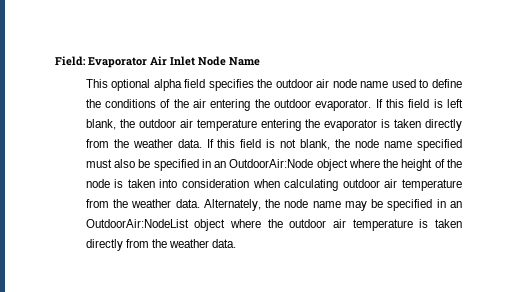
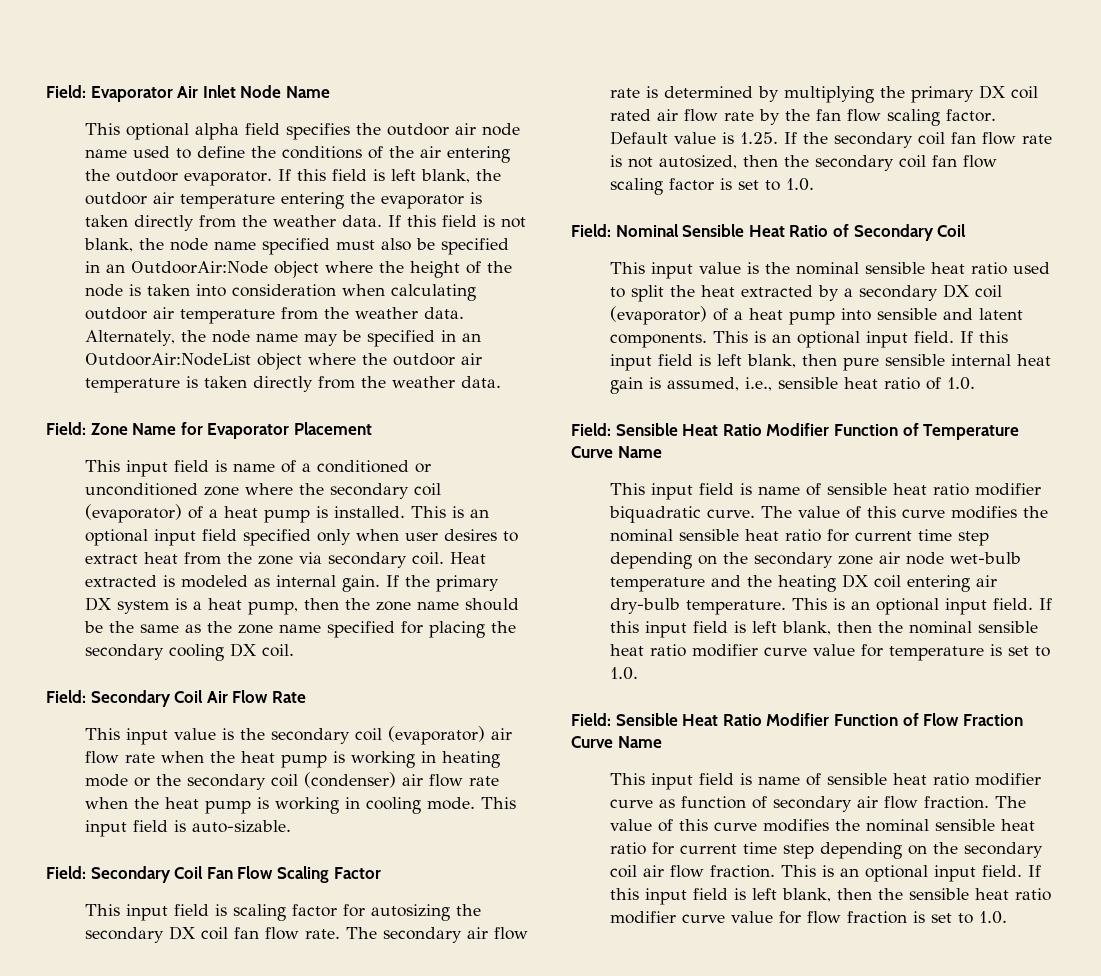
+ Field: Zone Name for Evaporator Placement
+ This input field is name of a conditioned or unconditioned zone where the secondary coil (evaporator) of a heat pump is installed. This is an optional input field specified only when user desires to extract heat from the zone via secondary coil. Heat extracted is modeled as internal gain. If the primary DX system is a heat pump, then the zone name should be the same as the zone name specified for placing the secondary cooling DX coil.
+ Field: Secondary Coil Air Flow Rate
+ This input value is the secondary coil (evaporator) air flow rate when the heat pump is working in heating mode or the secondary coil (condenser) air flow rate when the heat pump is working in cooling mode. This input field is auto-sizable.
+ Field: Secondary Coil Fan Flow Scaling Factor
+ This input field is scaling factor for autosizing the secondary DX coil fan flow rate. The secondary air flow rate is determined by multiplying the primary DX coil rated air flow rate by the fan flow scaling factor. Default value is 1.25. If the secondary coil fan flow rate is not autosized, then the secondary coil fan flow scaling factor is set to 1.0.
+ Field: Nominal Sensible Heat Ratio of Secondary Coil
+ This input value is the nominal sensible heat ratio used to split the heat extracted by a secondary DX coil (evaporator) of a heat pump into sensible and latent components. This is an optional input field. If this input field is left blank, then pure sensible internal heat gain is assumed, i.e., sensible heat ratio of 1.0.
+ Field: Sensible Heat Ratio Modifier Function of Temperature Curve Name
+ This input field is name of sensible heat ratio modifier biquadratic curve. The value of this curve modifies the nominal sensible heat ratio for current time step depending on the secondary zone air node wet-bulb temperature and the heating DX coil entering air dry-bulb temperature. This is an optional input field. If this input field is left blank, then the nominal sensible heat ratio modifier curve value for temperature is set to 1.0.
+ Field: Sensible Heat Ratio Modifier Function of Flow Fraction Curve Name
+ This input field is name of sensible heat ratio modifier curve as function of secondary air flow fraction. The value of this curve modifies the nominal sensible heat ratio for current time step depending on the secondary coil air flow fraction. This is an optional input field. If this input field is left blank, then the sensible heat ratio modifier curve value for flow fraction is set to 1.0.

